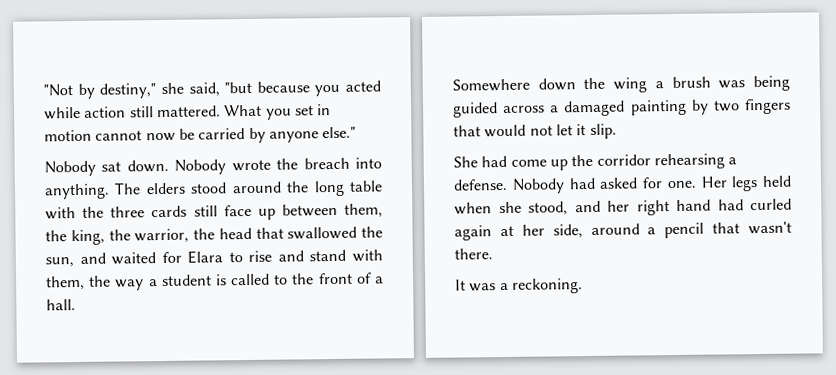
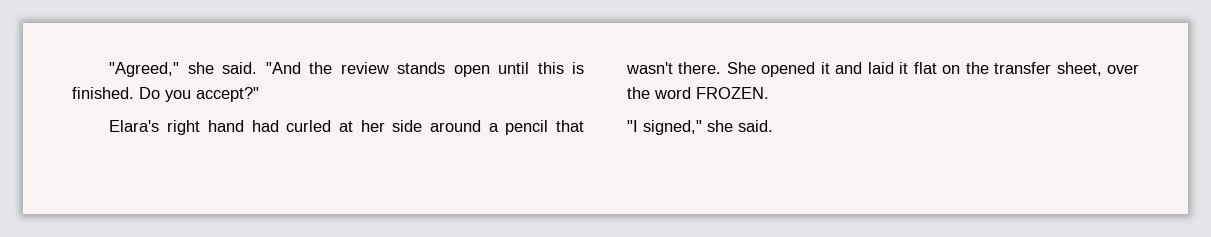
- "Not by destiny," she said, "but because you acted while action still mattered. What you set in motion cannot now be carried by anyone else."
- Nobody sat down. Nobody wrote the breach into anything. The elders stood around the long table with the three cards still face up between them, the king, the warrior, the head that swallowed the sun, and waited for Elara to rise and stand with them, the way a student is called to the front of a hall.
- Somewhere down the wing a brush was being guided across a damaged painting by two fingers that would not let it slip.
- She had come up the corridor rehearsing a defense. Nobody had asked for one. Her legs held when she stood, and her right hand had curled again at her side, around a pencil that wasn't there.
- It was a reckoning.
+ "Agreed," she said. "And the review stands open until this is finished. Do you accept?"
+ Elara's right hand had curled at her side around a pencil that wasn't there. She opened it and laid it flat on the transfer sheet, over the word FROZEN.
+ "I signed," she said.

